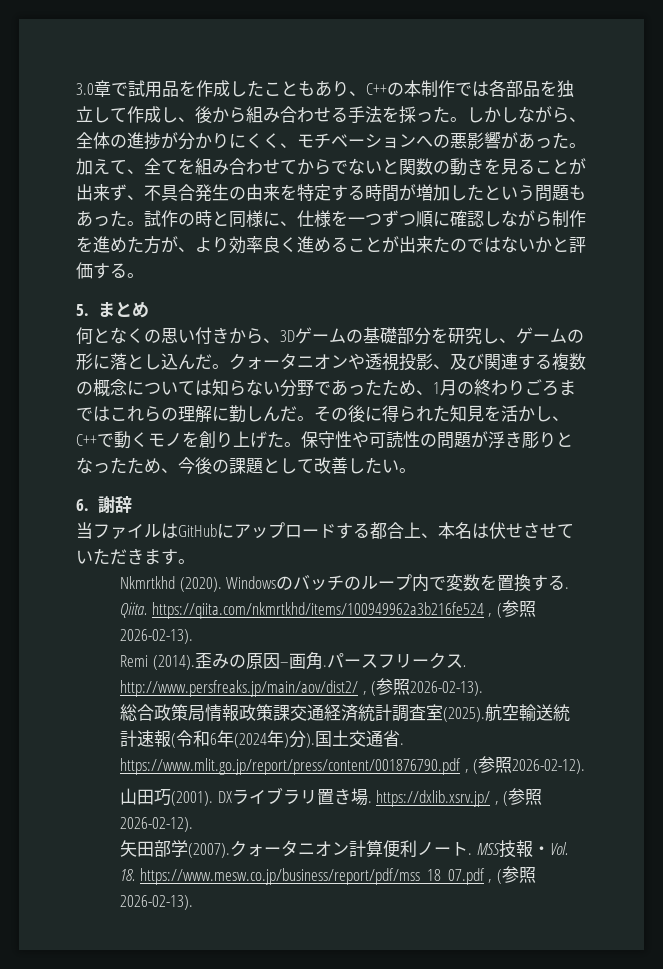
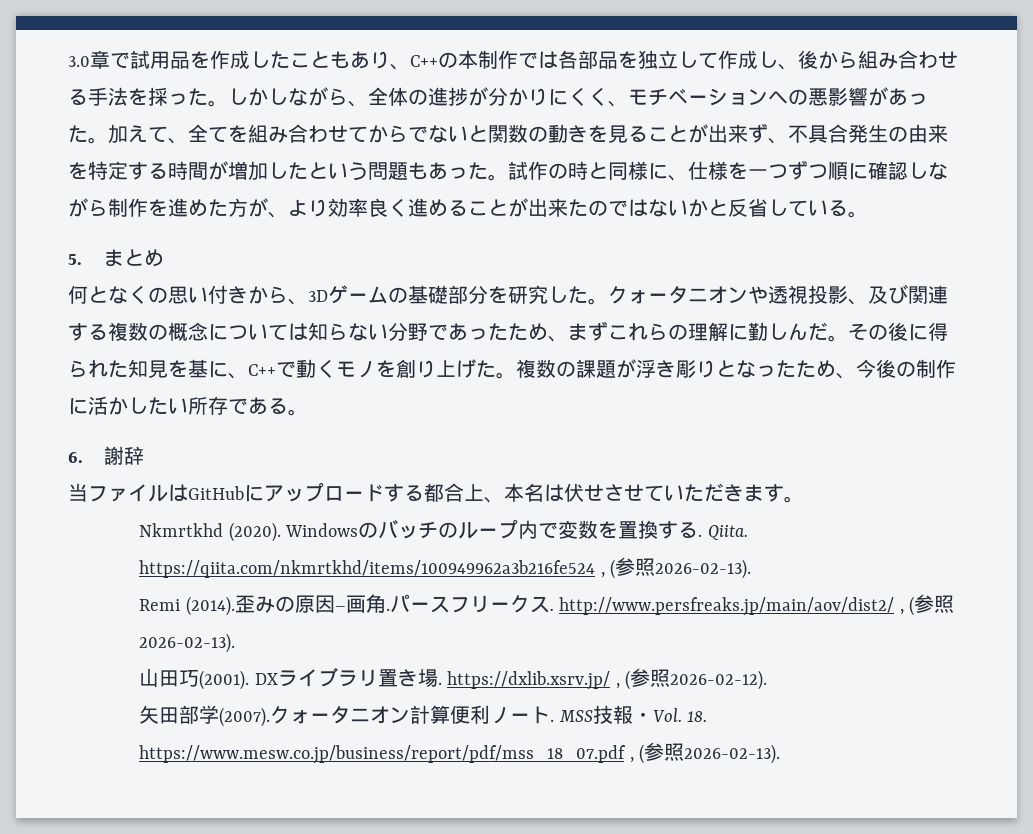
- 試作の時と同様に、仕様を一つずつ順に確認しながら制作を進めた方が、より効率良く進めることが出来たのではないかと評価する。
+ 試作の時と同様に、仕様を一つずつ順に確認しながら制作を進めた方が、より効率良く進めることが出来たのではないかと反省している。
- 何となくの思い付きから、3Dゲームの基礎部分を研究し、ゲームの形に落とし込んだ。
+ 何となくの思い付きから、3Dゲームの基礎部分を研究した。
- クォータニオンや透視投影、及び関連する複数の概念については知らない分野であったため、1月の終わりごろまではこれらの理解に勤しんだ。
+ クォータニオンや透視投影、及び関連する複数の概念については知らない分野であったため、まずこれらの理解に勤しんだ。
- その後に得られた知見を活かし、C++で動くモノを創り上げた。
+ その後に得られた知見を基に、C++で動くモノを創り上げた。
- 保守性や可読性の問題が浮き彫りとなったため、今後の課題として改善したい。
+ 複数の課題が浮き彫りとなったため、今後の制作に活かしたい所存である。
- 総合政策局情報政策課交通経済統計調査室(2025).航空輸送統計速報(令和6年(2024年)分).国土交通省. https://www.mlit.go.jp/report/press/content/001876790.pdf , (参照2026-02-12).

